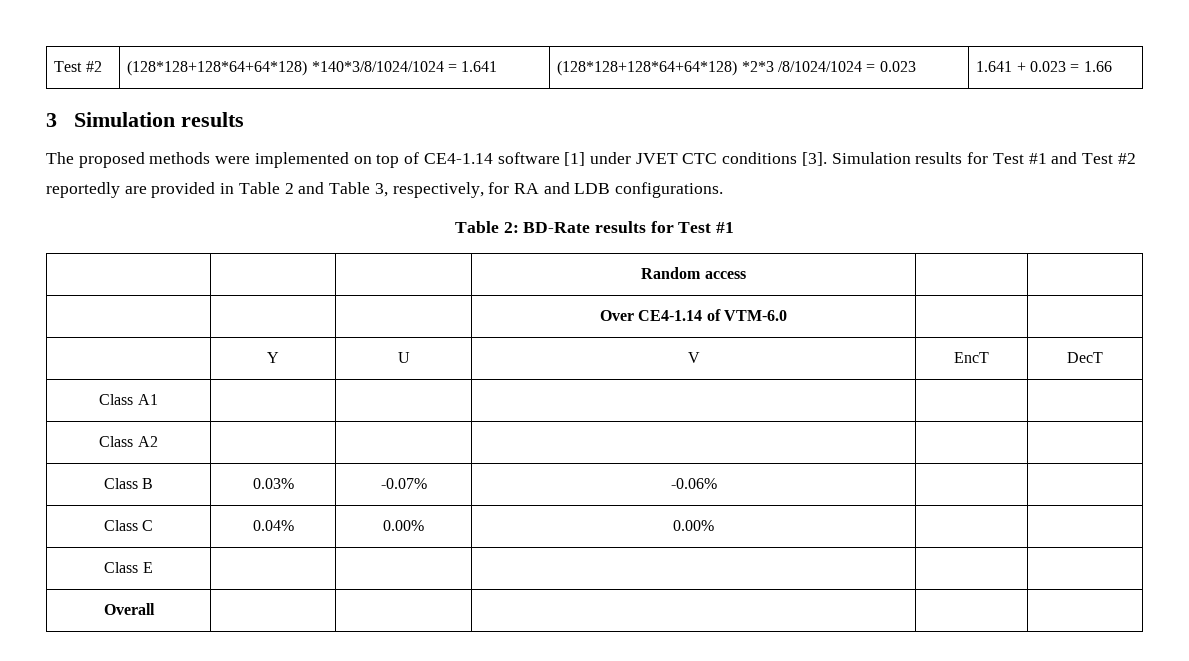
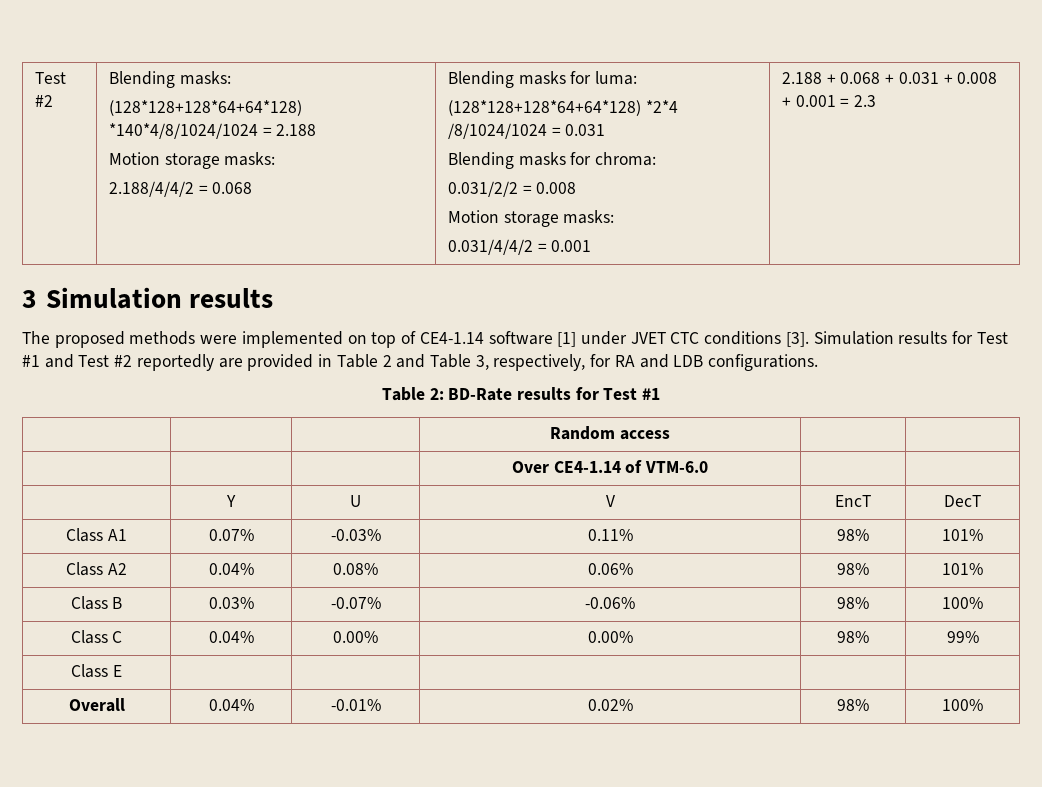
- (128*128+128*64+64*128) *140*3/8/1024/1024 = 1.641 | (128*128+128*64+64*128) *2*3 /8/1024/1024 = 0.023 | 1.641 + 0.023 = 1.66
+ Blending masks:
+ (128*128+128*64+64*128) *140*4/8/1024/1024 = 2.188
+ Motion storage masks:
+ 2.188/4/4/2 = 0.068 | Blending masks for luma:
+ (128*128+128*64+64*128) *2*4 /8/1024/1024 = 0.031
+ Blending masks for chroma:
+ 0.031/2/2 = 0.008
+ Motion storage masks:
+ 0.031/4/4/2 = 0.001 | 2.188 + 0.068 + 0.031 + 0.008 + 0.001 = 2.3
- Class A1 | | | | |
- Class A2 | | | | |
+ Class A1 | 0.07% | -0.03% | 0.11% | 98% | 101%
+ Class A2 | 0.04% | 0.08% | 0.06% | 98% | 101%
- Class B | 0.03% | -0.07% | -0.06% | |
+ Class B | 0.03% | -0.07% | -0.06% | 98% | 100%
- Class C | 0.04% | 0.00% | 0.00% | |
+ Class C | 0.04% | 0.00% | 0.00% | 98% | 99%
- Overall | | | | |
+ Overall | 0.04% | -0.01% | 0.02% | 98% | 100%

